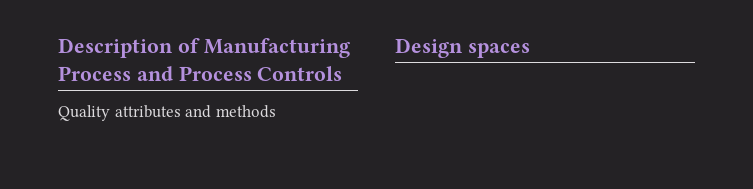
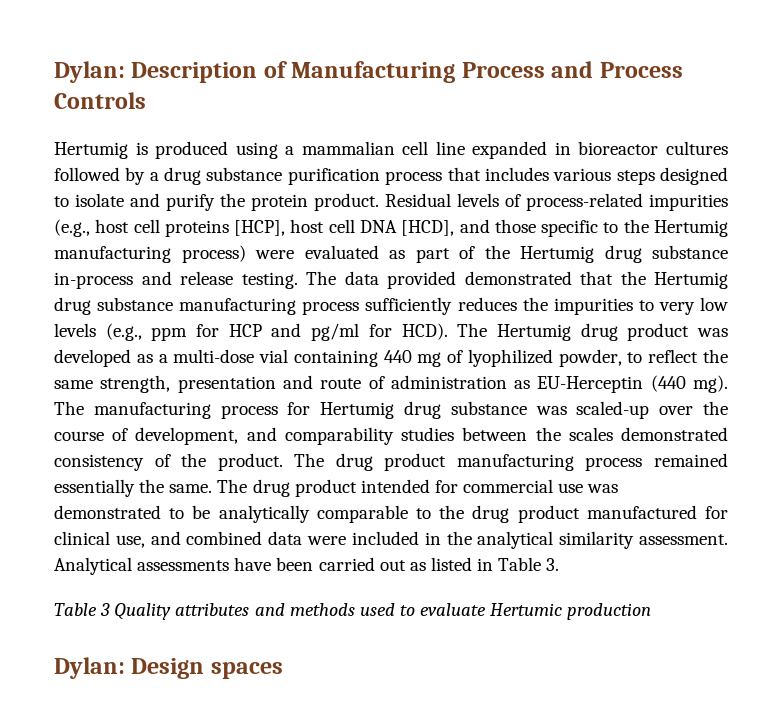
- Description of Manufacturing Process and Process Controls
+ Dylan: Description of Manufacturing Process and Process Controls
- Quality attributes and methods
- Design spaces
+ Hertumig is produced using a mammalian cell line expanded in bioreactor cultures followed by a drug substance purification process that includes various steps designed to isolate and purify the protein product. Residual levels of process-related impurities (e.g., host cell proteins [HCP], host cell DNA [HCD], and those specific to the Hertumig manufacturing process) were evaluated as part of the Hertumig drug substance in-process and release testing. The data provided demonstrated that the Hertumig drug substance manufacturing process sufficiently reduces the impurities to very low levels (e.g., ppm for HCP and pg/ml for HCD). The Hertumig drug product was developed as a multi-dose vial containing 440 mg of lyophilized powder, to reflect the same strength, presentation and route of administration as EU-Herceptin (440 mg). The manufacturing process for Hertumig drug substance was scaled-up over the course of development, and comparability studies between the scales demonstrated consistency of the product. The drug product manufacturing process remained essentially the same. The drug product intended for commercial use was demonstrated to be analytically comparable to the drug product manufactured for clinical use, and combined data were included in the analytical similarity assessment. Analytical assessments have been carried out as listed in Table 3.
+ Table 3 Quality attributes and methods used to evaluate Hertumic production
+ Dylan: Design spaces

